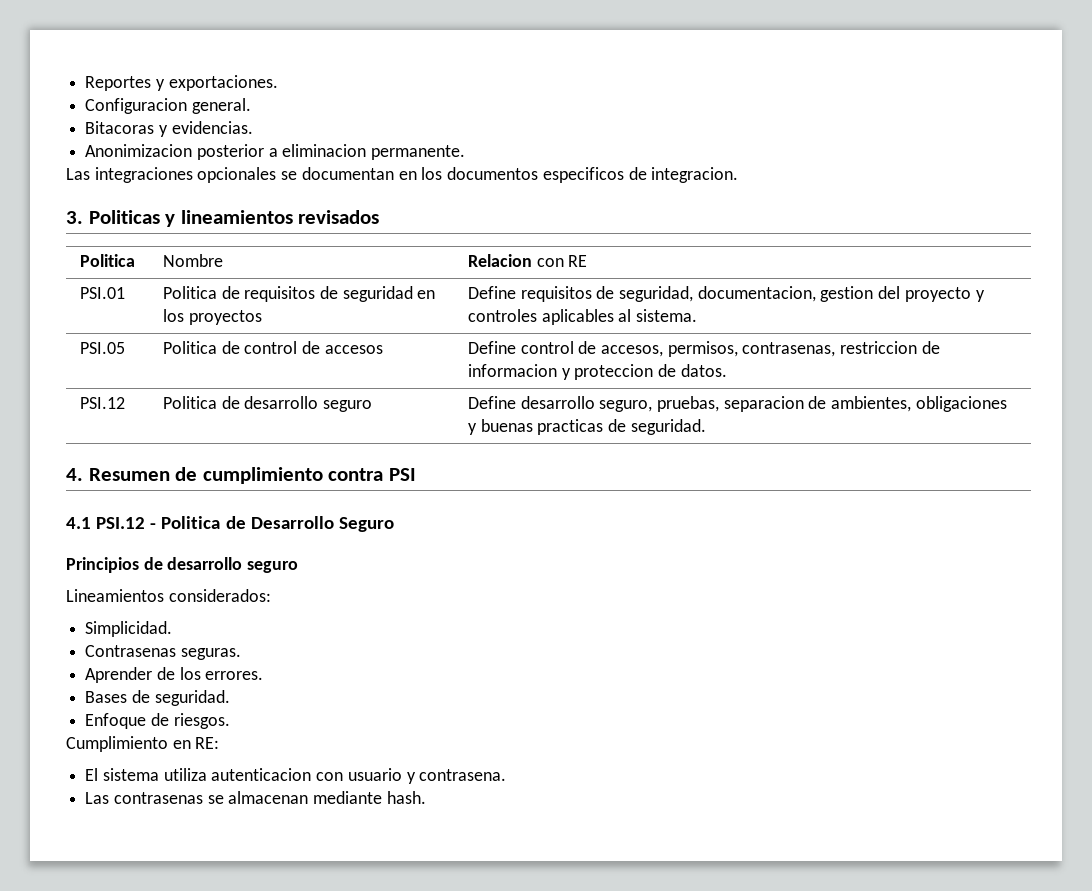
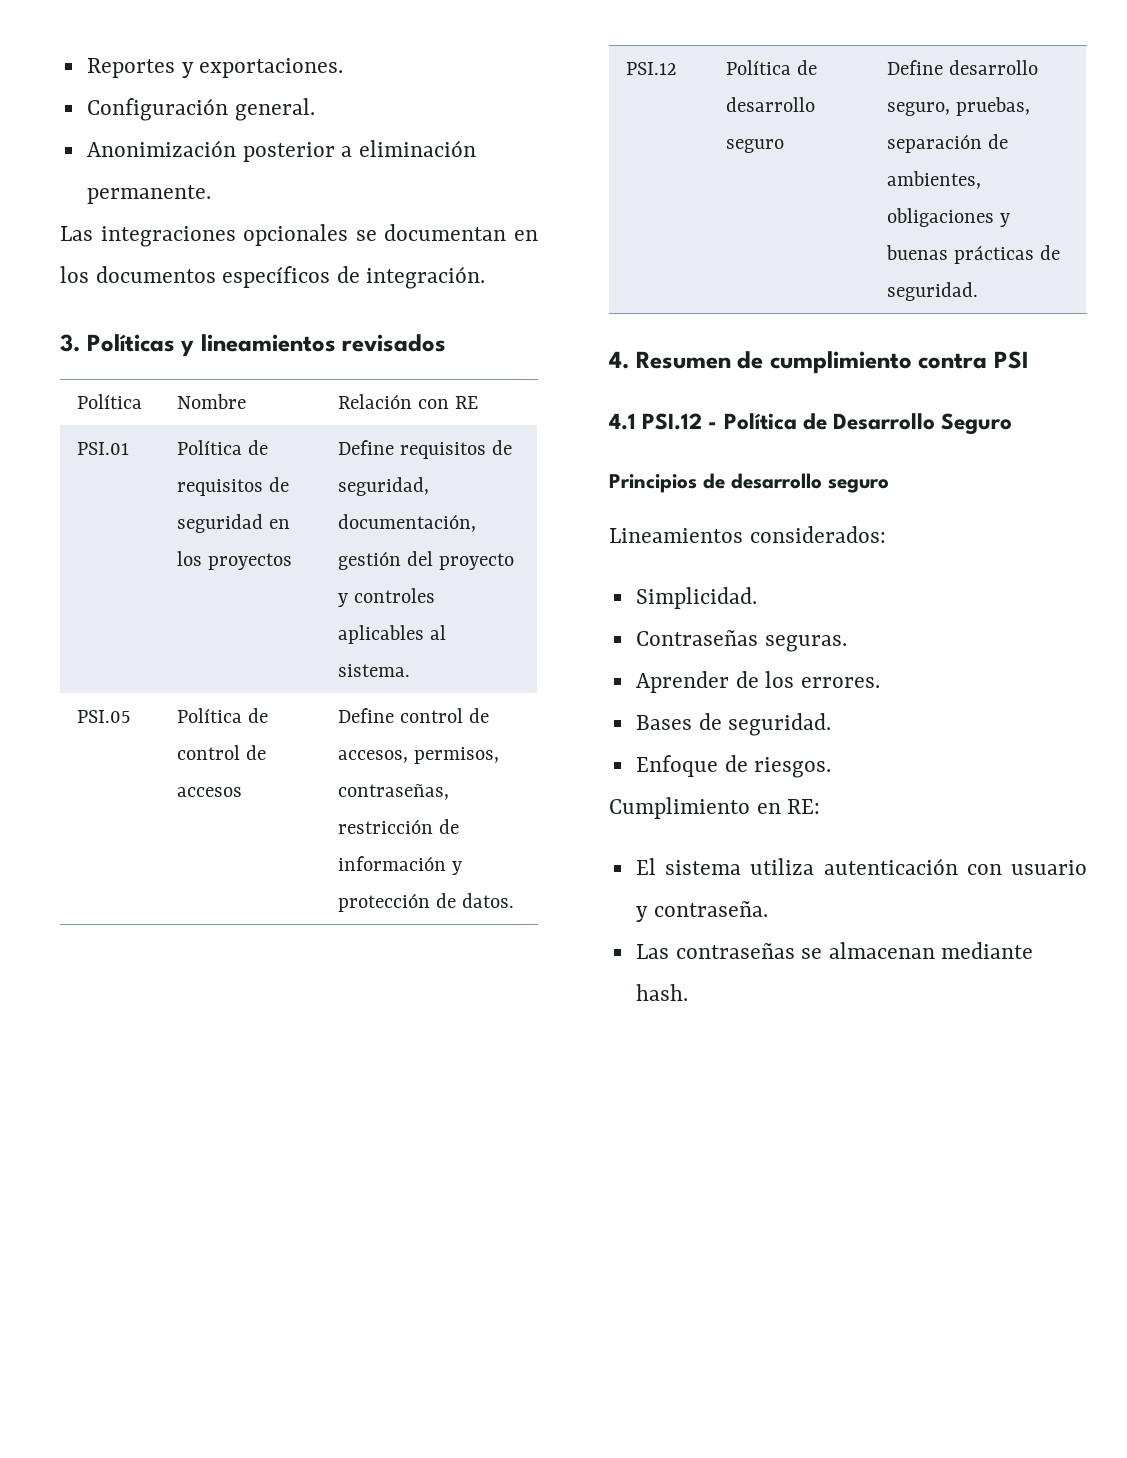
- Configuracion general.
+ Configuración general.
- Bitacoras y evidencias.
- Anonimizacion posterior a eliminacion permanente.
+ Anonimización posterior a eliminación permanente.
- Las integraciones opcionales se documentan en los documentos especificos de integracion.
+ Las integraciones opcionales se documentan en los documentos específicos de integración.
- 3. Politicas y lineamientos revisados
+ 3. Políticas y lineamientos revisados
- Politica | Nombre | Relacion con RE
+ Política | Nombre | Relación con RE
- PSI.01 | Politica de requisitos de seguridad en los proyectos | Define requisitos de seguridad, documentacion, gestion del proyecto y controles aplicables al sistema.
+ PSI.01 | Política de requisitos de seguridad en los proyectos | Define requisitos de seguridad, documentación, gestión del proyecto y controles aplicables al sistema.
- PSI.05 | Politica de control de accesos | Define control de accesos, permisos, contrasenas, restriccion de informacion y proteccion de datos.
+ PSI.05 | Política de control de accesos | Define control de accesos, permisos, contraseñas, restricción de información y protección de datos.
- PSI.12 | Politica de desarrollo seguro | Define desarrollo seguro, pruebas, separacion de ambientes, obligaciones y buenas practicas de seguridad.
+ PSI.12 | Política de desarrollo seguro | Define desarrollo seguro, pruebas, separación de ambientes, obligaciones y buenas prácticas de seguridad.
- 4.1 PSI.12 - Politica de Desarrollo Seguro
+ 4.1 PSI.12 - Política de Desarrollo Seguro
- Contrasenas seguras.
+ Contraseñas seguras.
- El sistema utiliza autenticacion con usuario y contrasena.
- Las contrasenas se almacenan mediante hash.
+ El sistema utiliza autenticación con usuario y contraseña.
+ Las contraseñas se almacenan mediante hash.

